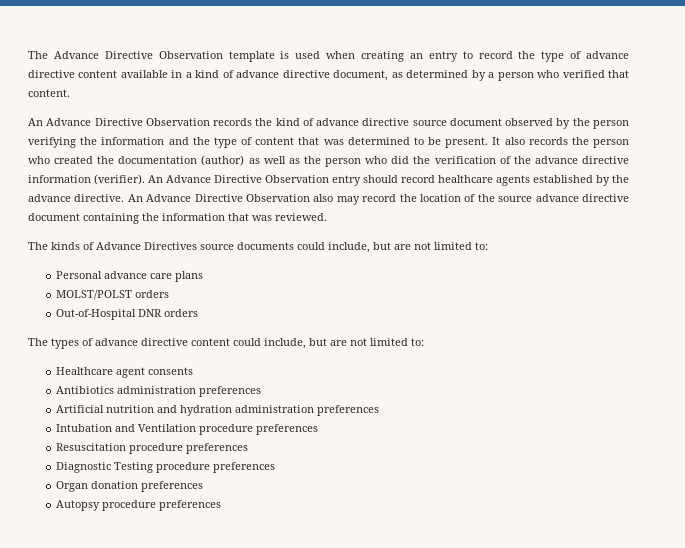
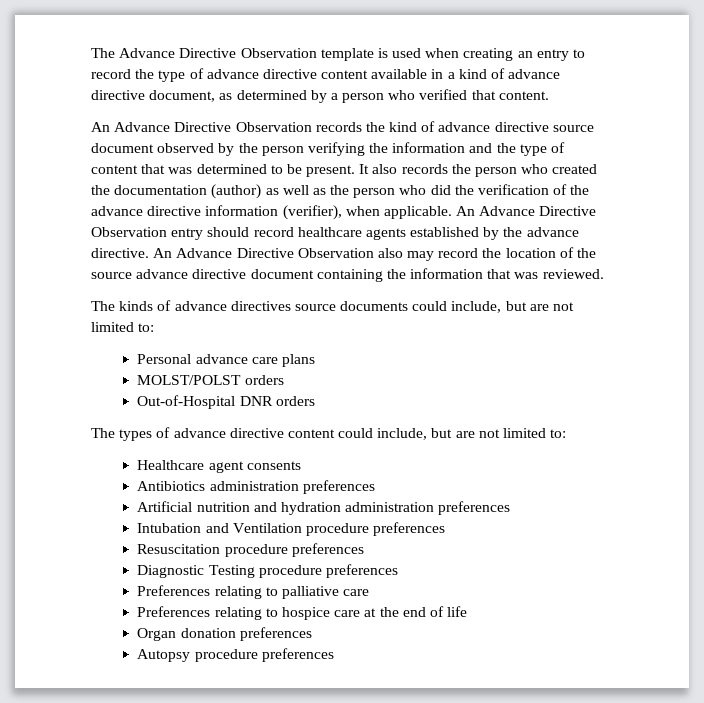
- It also records the person who created the documentation (author) as well as the person who did the verification of the advance directive information (verifier).
+ It also records the person who created the documentation (author) as well as the person who did the verification of the advance directive information (verifier), when applicable.
- The kinds of Advance Directives source documents could include, but are not limited to:
+ The kinds of advance directives source documents could include, but are not limited to:
+ Preferences relating to palliative care
+ Preferences relating to hospice care at the end of life

